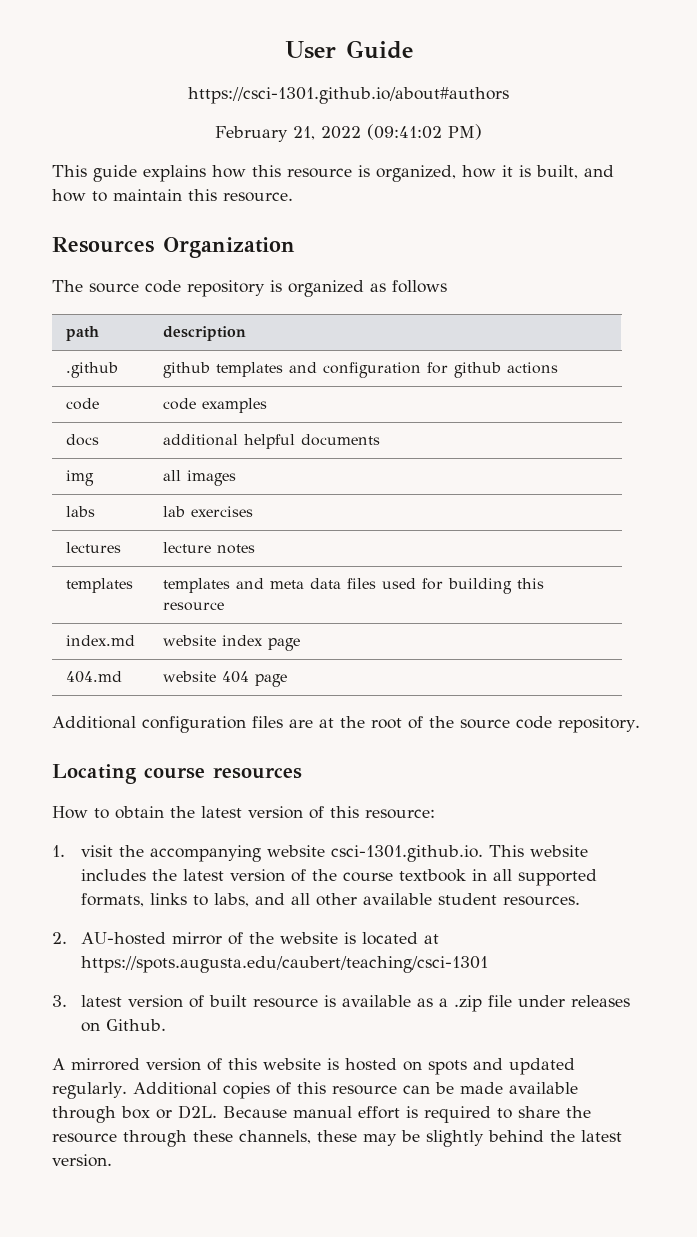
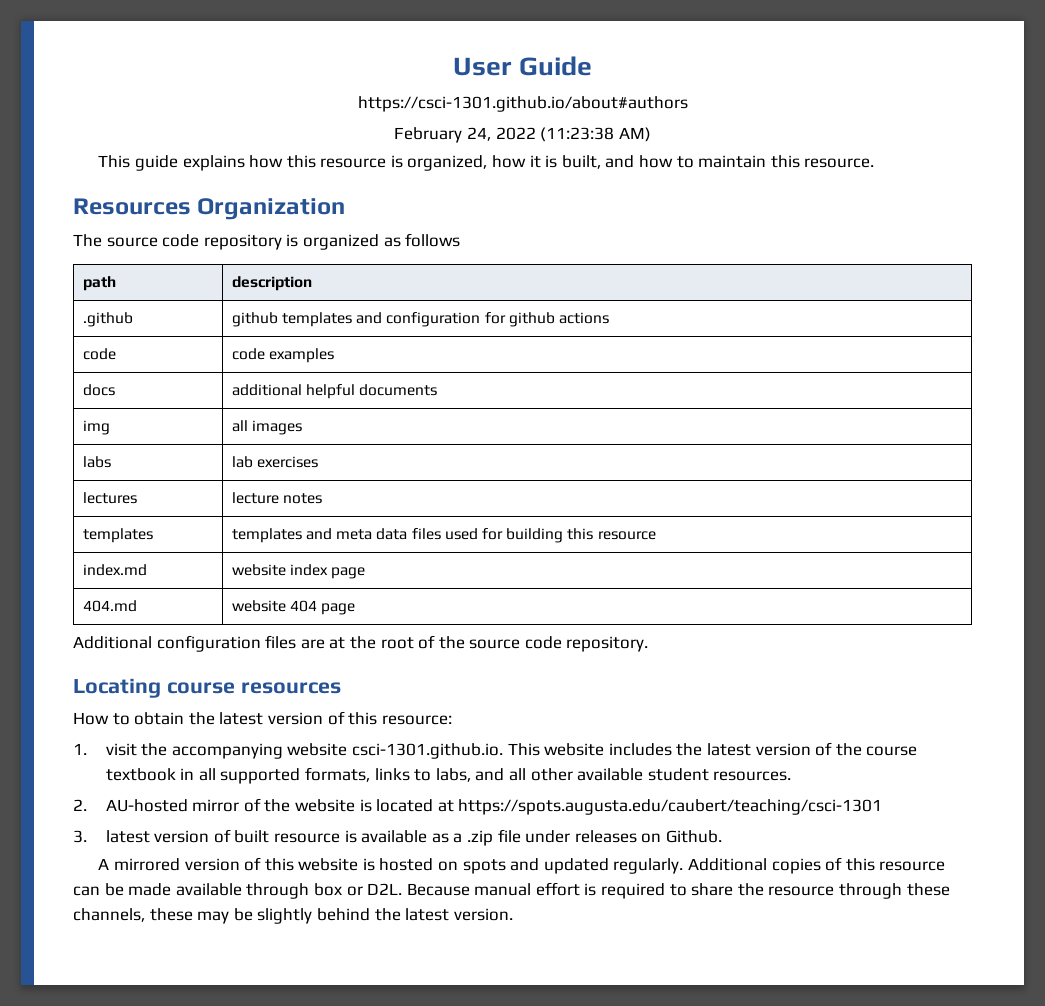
- February 21, 2022 (09:41:02 PM)
+ February 24, 2022 (11:23:38 AM)

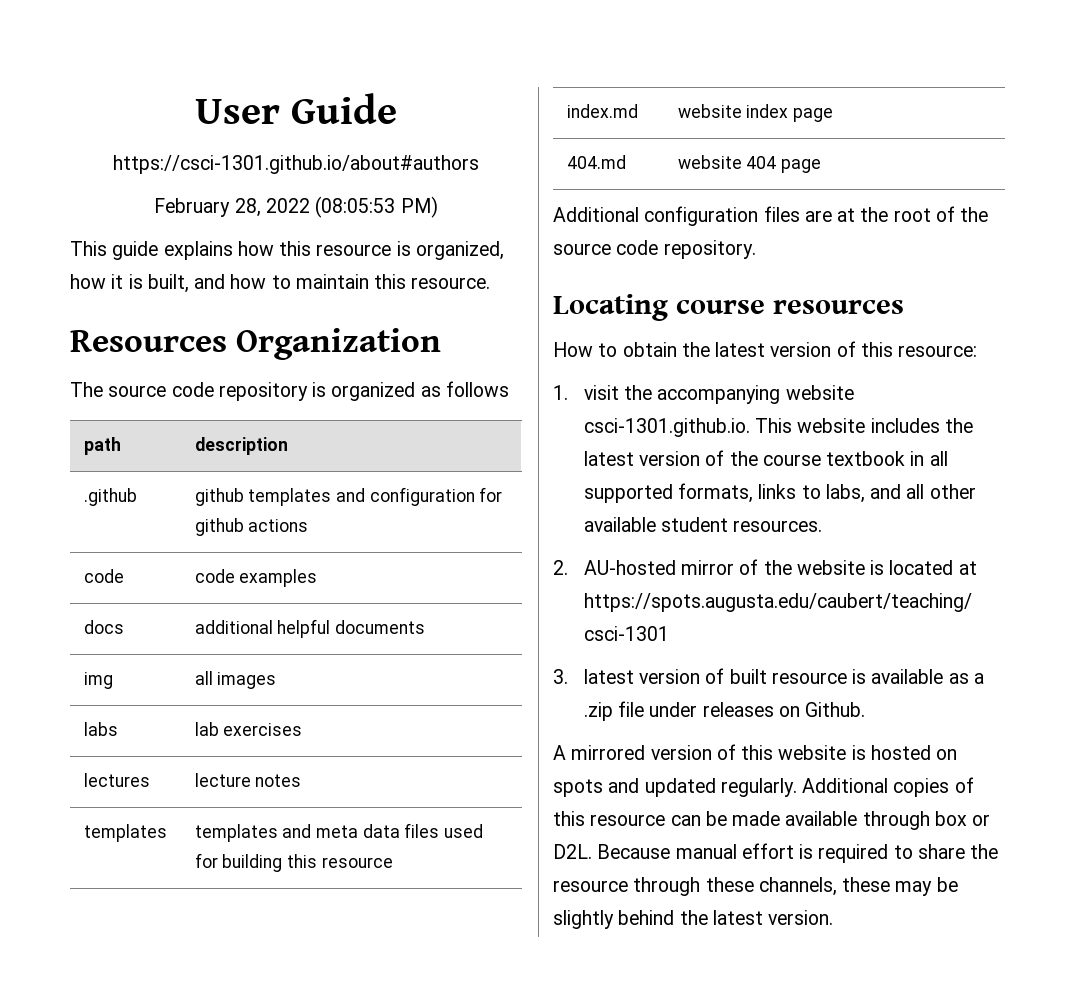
- February 24, 2022 (11:23:38 AM)
+ February 28, 2022 (08:05:53 PM)

